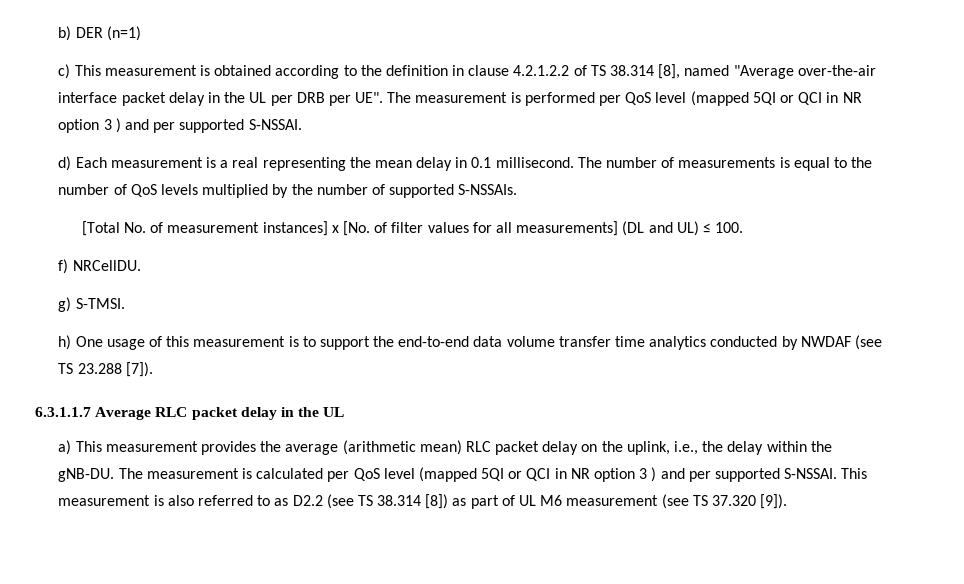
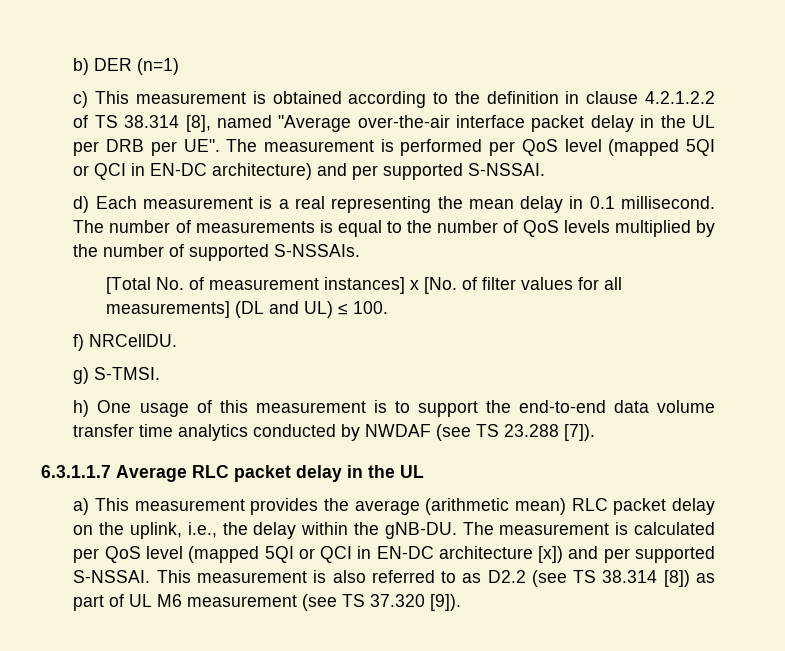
- c) This measurement is obtained according to the definition in clause 4.2.1.2.2 of TS 38.314 [8], named "Average over-the-air interface packet delay in the UL per DRB per UE". The measurement is performed per QoS level (mapped 5QI or QCI in NR option 3 ) and per supported S-NSSAI.
+ c) This measurement is obtained according to the definition in clause 4.2.1.2.2 of TS 38.314 [8], named "Average over-the-air interface packet delay in the UL per DRB per UE". The measurement is performed per QoS level (mapped 5QI or QCI in EN-DC architecture) and per supported S-NSSAI.
- The measurement is calculated per QoS level (mapped 5QI or QCI in NR option 3 ) and per supported S-NSSAI.
+ The measurement is calculated per QoS level (mapped 5QI or QCI in EN-DC architecture [x]) and per supported S-NSSAI.

